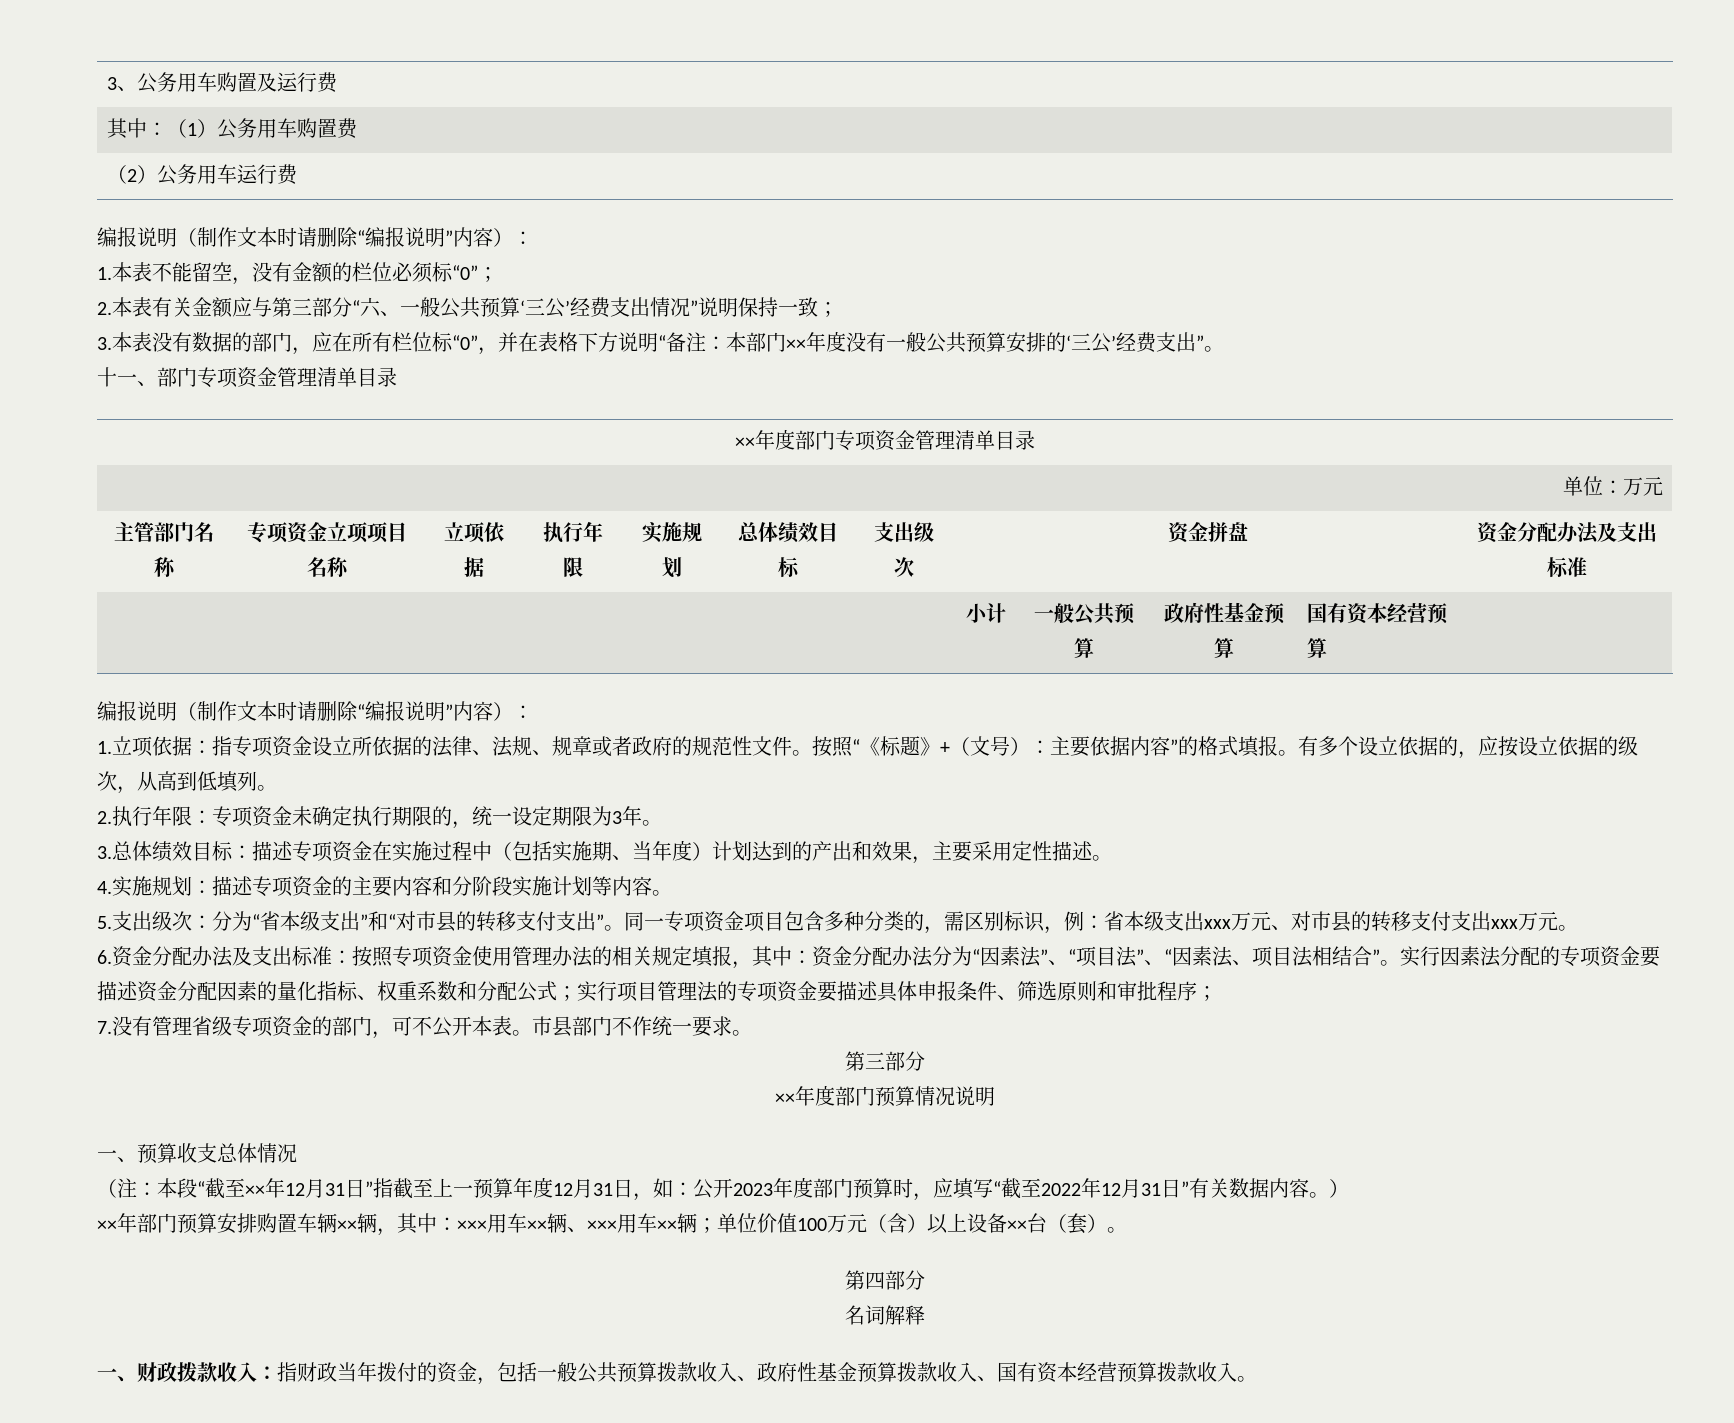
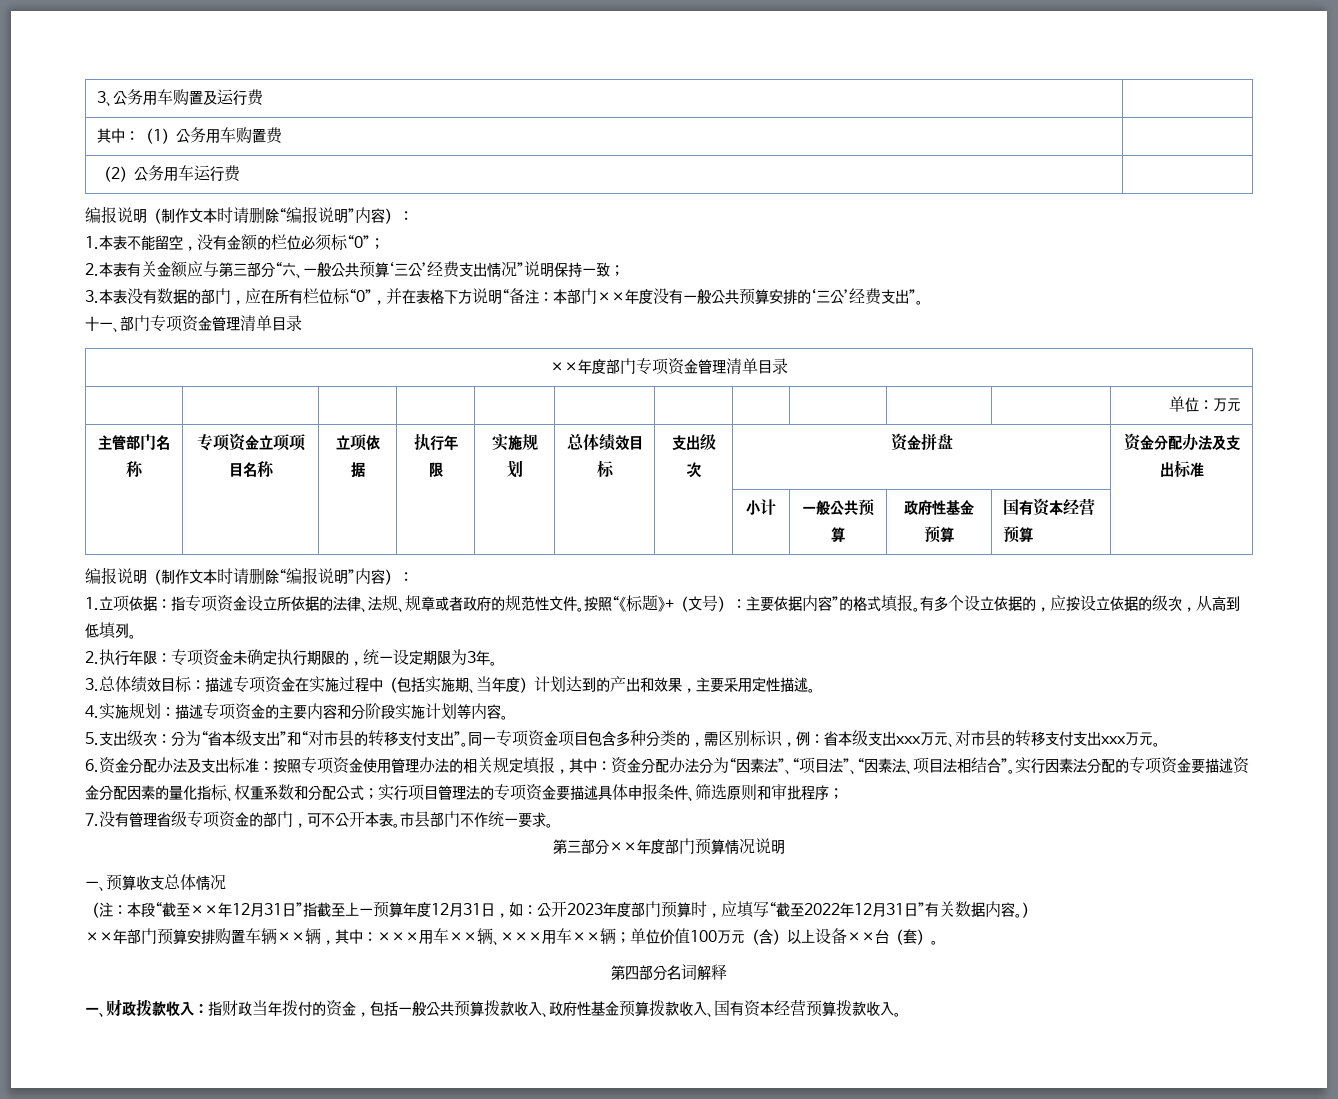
  市县部门不作统一要求。
- 第三部分
- ××年度部门预算情况说明
+ 第三部分××年度部门预算情况说明
- 第四部分
- 名词解释
+ 第四部分名词解释

